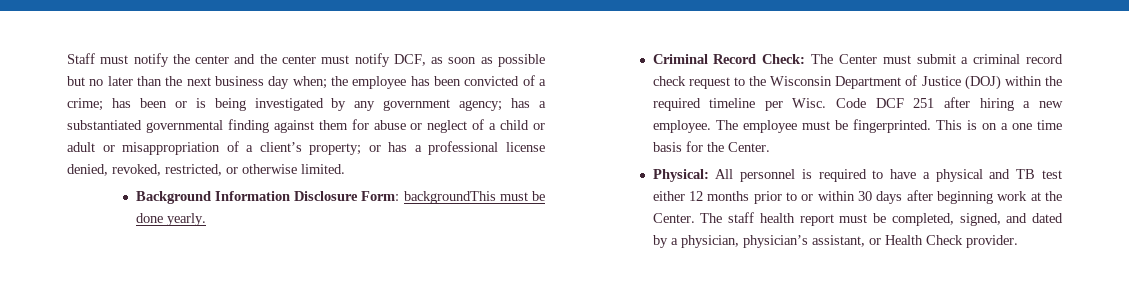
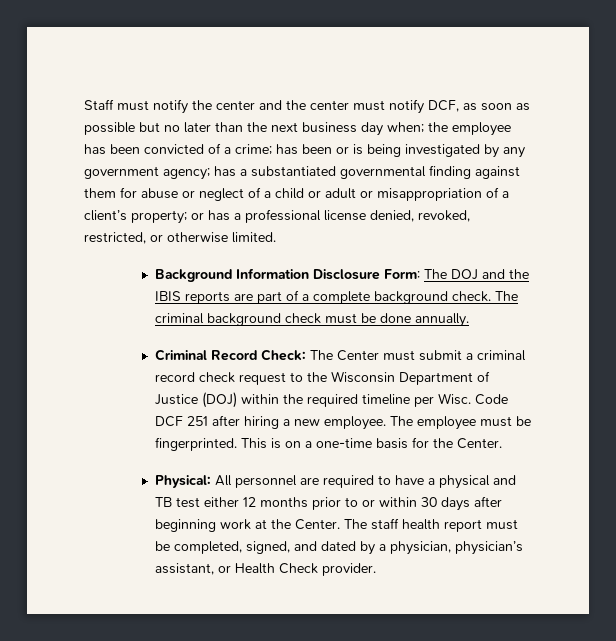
- Background Information Disclosure Form: backgroundThis must be done yearly.
+ Background Information Disclosure Form: The DOJ and the IBIS reports are part of a complete background check. The criminal background check must be done annually.
- This is on a one time basis for the Center.
+ This is on a one-time basis for the Center.
- Physical: All personnel is required to have a physical and TB test either 12 months prior to or within 30 days after beginning work at the Center.
+ Physical: All personnel are required to have a physical and TB test either 12 months prior to or within 30 days after beginning work at the Center.

